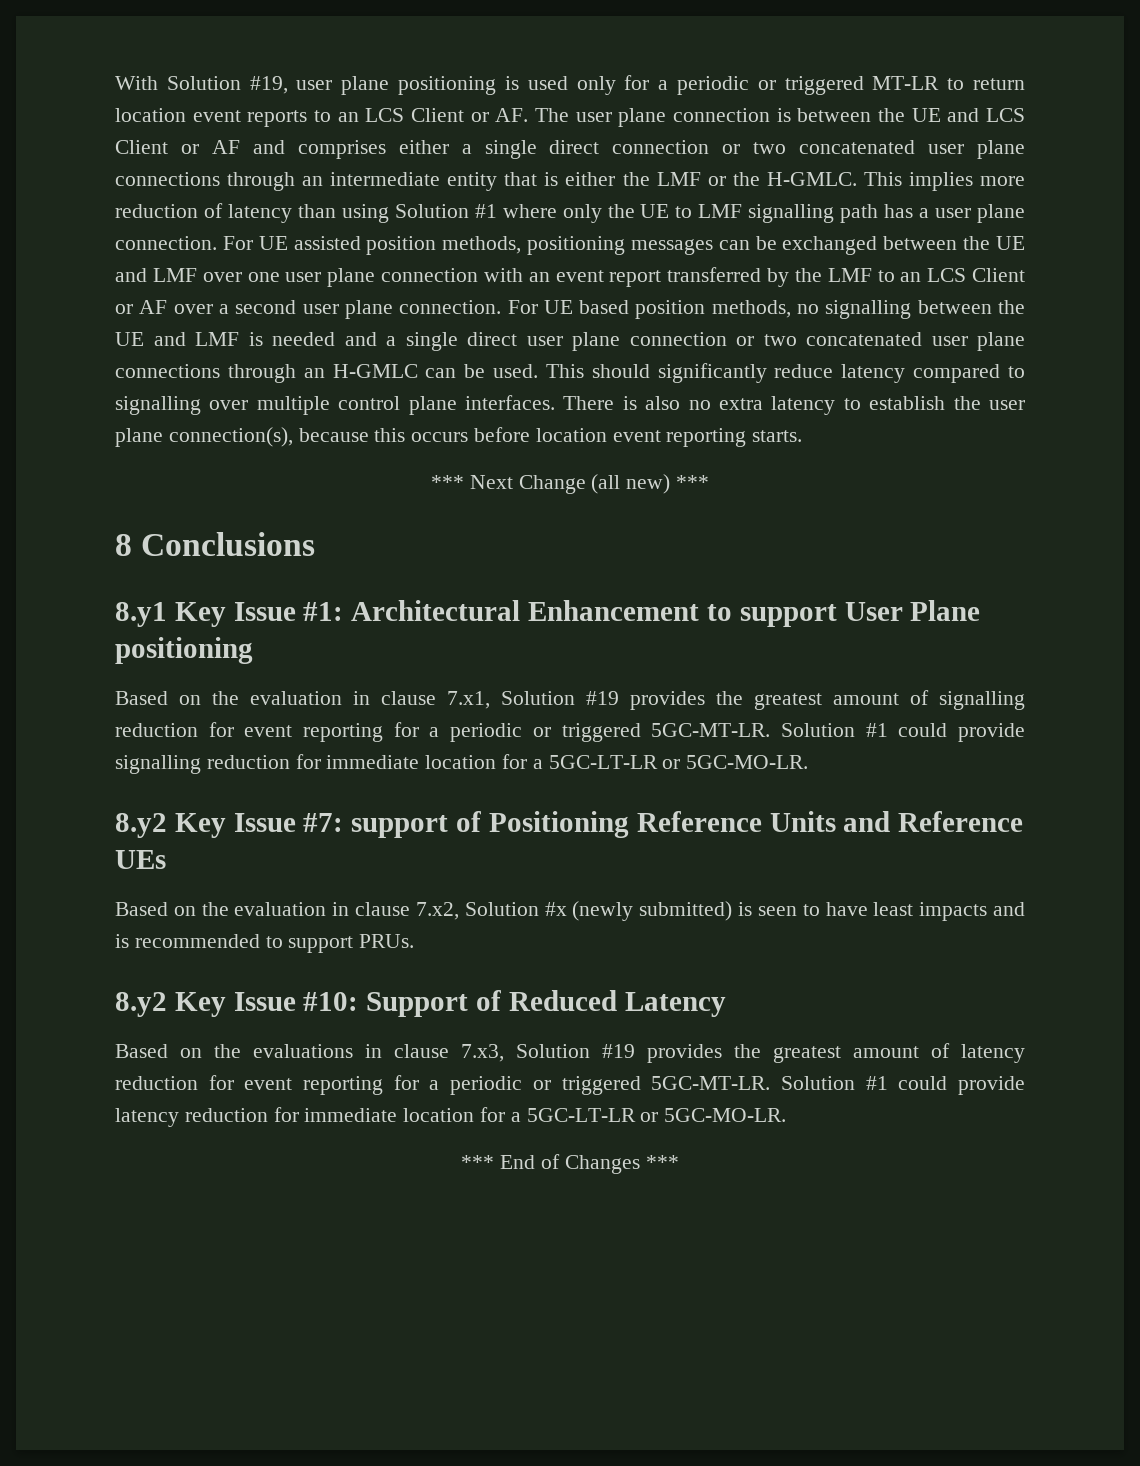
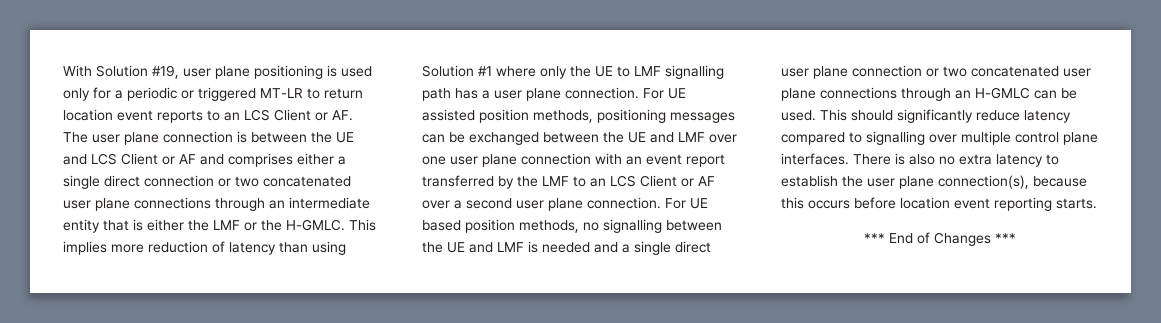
- *** Next Change (all new) ***
- 8 Conclusions
- 8.y1 Key Issue #1: Architectural Enhancement to support User Plane positioning
- Based on the evaluation in clause 7.x1, Solution #19 provides the greatest amount of signalling reduction for event reporting for a periodic or triggered 5GC-MT-LR. Solution #1 could provide signalling reduction for immediate location for a 5GC-LT-LR or 5GC-MO-LR.
- 8.y2 Key Issue #7: support of Positioning Reference Units and Reference UEs
- Based on the evaluation in clause 7.x2, Solution #x (newly submitted) is seen to have least impacts and is recommended to support PRUs.
- 8.y2 Key Issue #10: Support of Reduced Latency
- Based on the evaluations in clause 7.x3, Solution #19 provides the greatest amount of latency reduction for event reporting for a periodic or triggered 5GC-MT-LR. Solution #1 could provide latency reduction for immediate location for a 5GC-LT-LR or 5GC-MO-LR.

